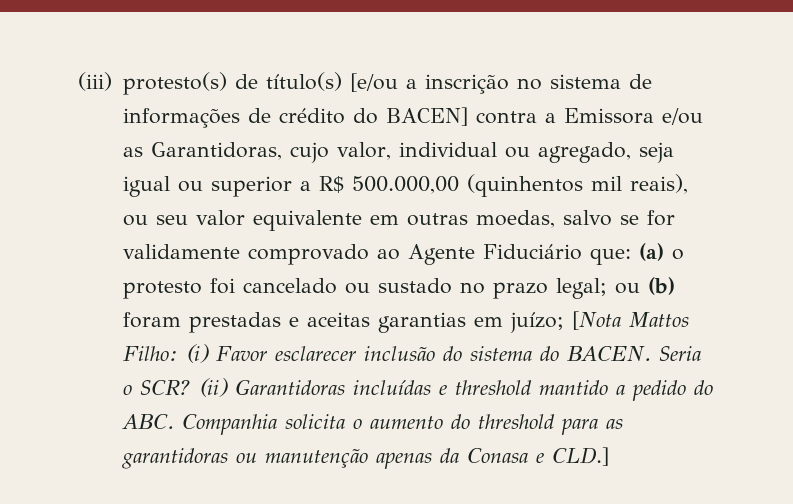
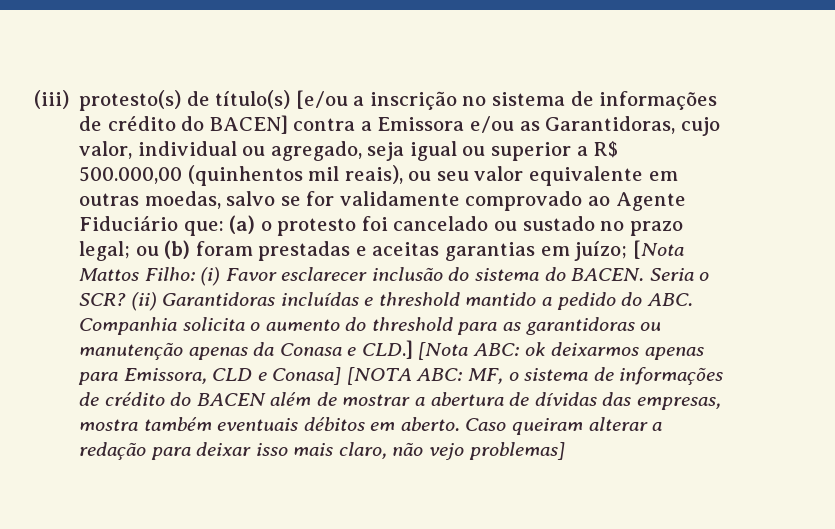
- (ii) Garantidoras incluídas e threshold mantido a pedido do ABC. Companhia solicita o aumento do threshold para as garantidoras ou manutenção apenas da Conasa e CLD.]
+ (ii) Garantidoras incluídas e threshold mantido a pedido do ABC. Companhia solicita o aumento do threshold para as garantidoras ou manutenção apenas da Conasa e CLD.] [Nota ABC: ok deixarmos apenas para Emissora, CLD e Conasa] [NOTA ABC: MF, o sistema de informações de crédito do BACEN além de mostrar a abertura de dívidas das empresas, mostra também eventuais débitos em aberto. Caso queiram alterar a redação para deixar isso mais claro, não vejo problemas]

